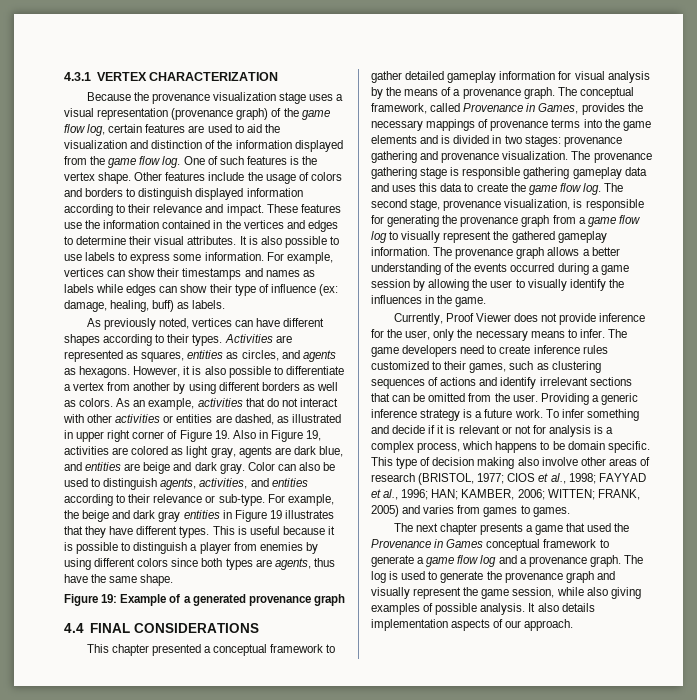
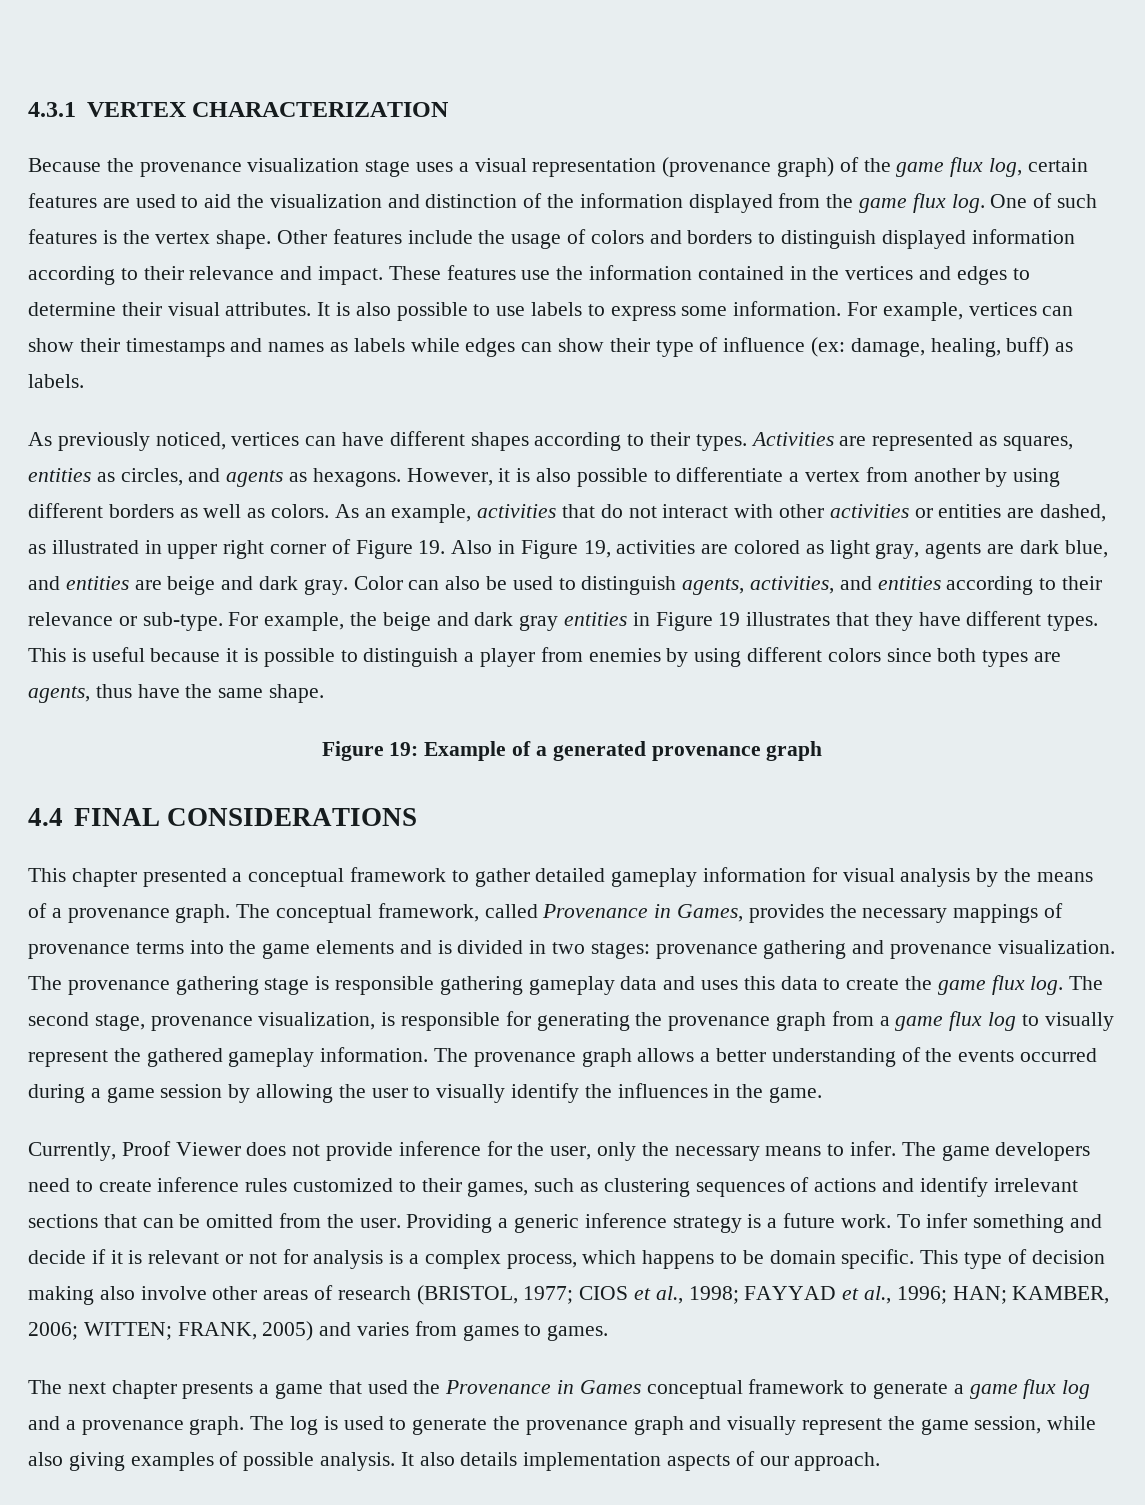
- Because the provenance visualization stage uses a visual representation (provenance graph) of the game flow log, certain features are used to aid the visualization and distinction of the information displayed from the game flow log.
+ Because the provenance visualization stage uses a visual representation (provenance graph) of the game flux log, certain features are used to aid the visualization and distinction of the information displayed from the game flux log.
- As previously noted, vertices can have different shapes according to their types.
+ As previously noticed, vertices can have different shapes according to their types.
- The provenance gathering stage is responsible gathering gameplay data and uses this data to create the game flow log.
+ The provenance gathering stage is responsible gathering gameplay data and uses this data to create the game flux log.
- The second stage, provenance visualization, is responsible for generating the provenance graph from a game flow log to visually represent the gathered gameplay information.
+ The second stage, provenance visualization, is responsible for generating the provenance graph from a game flux log to visually represent the gathered gameplay information.
- The next chapter presents a game that used the Provenance in Games conceptual framework to generate a game flow log and a provenance graph.
+ The next chapter presents a game that used the Provenance in Games conceptual framework to generate a game flux log and a provenance graph.

